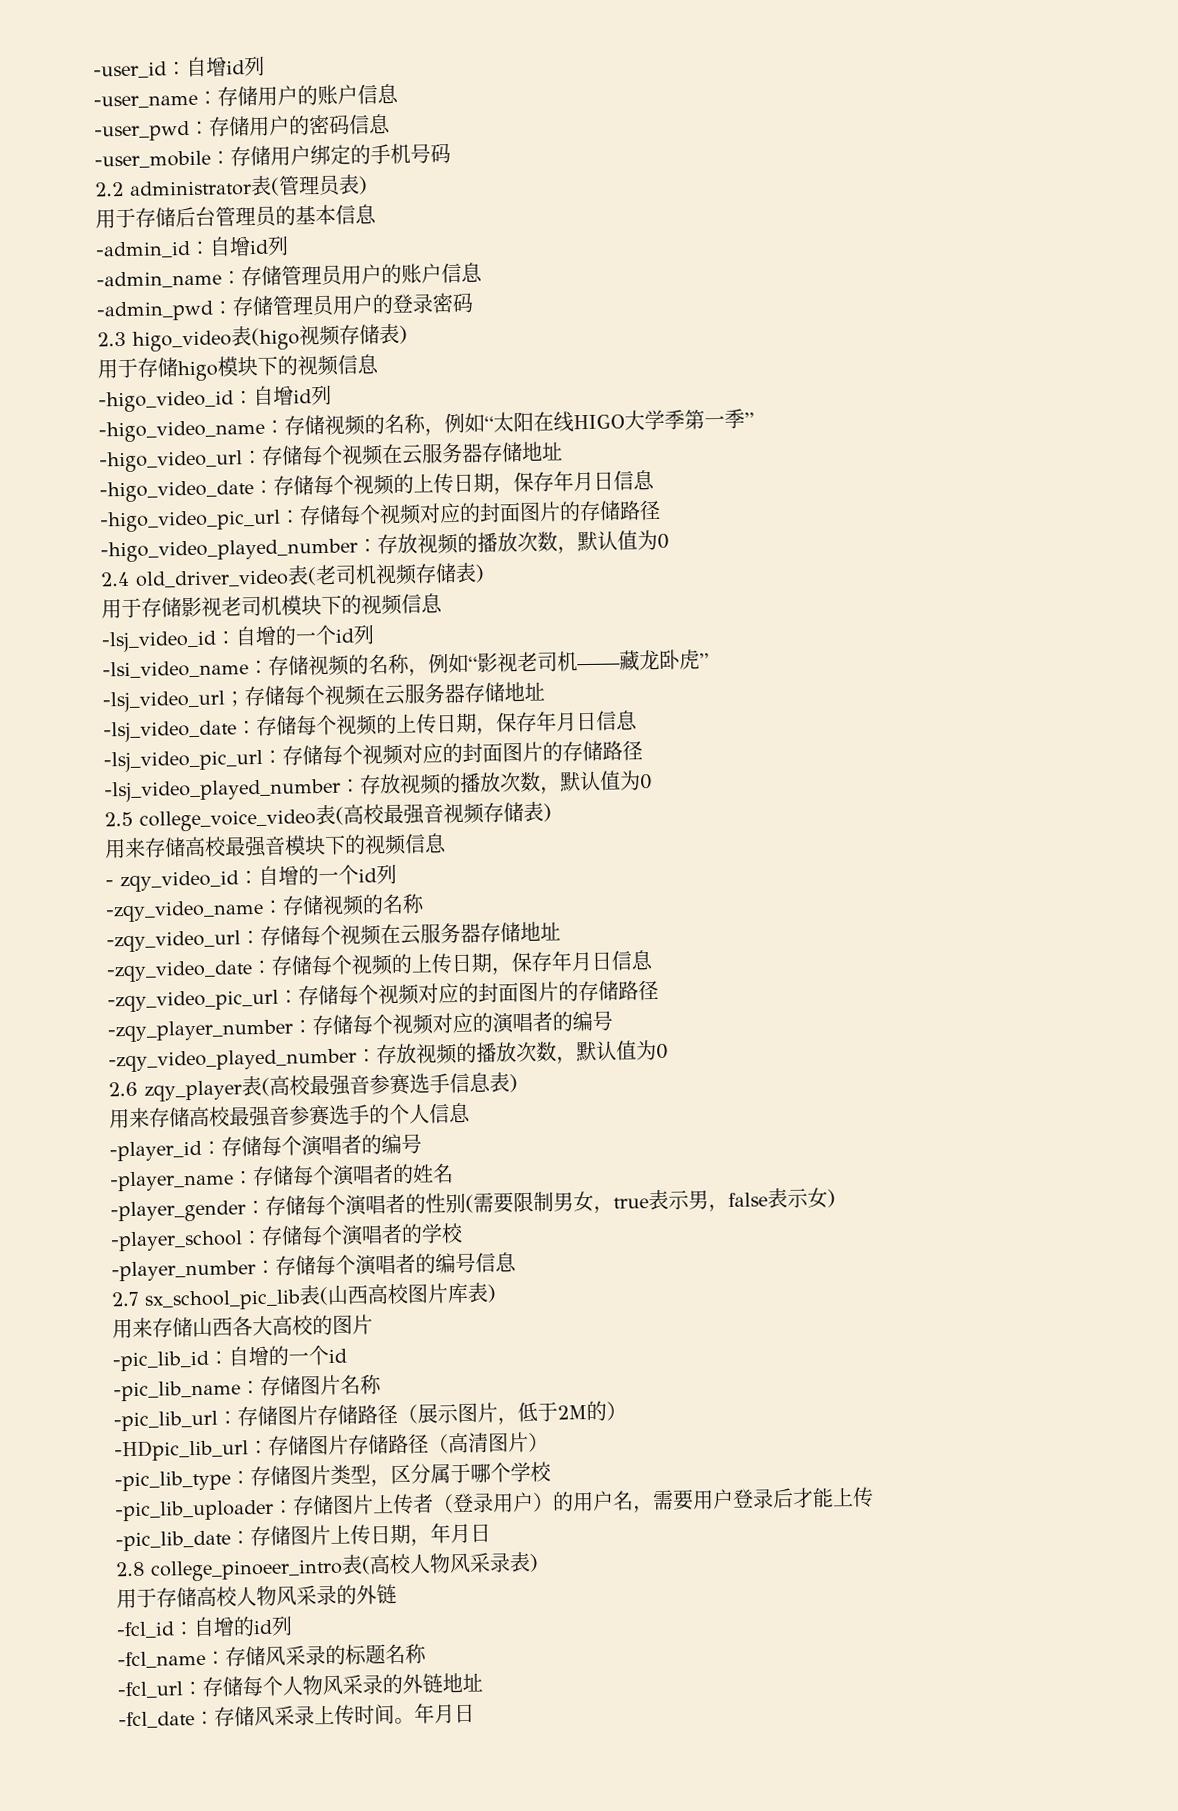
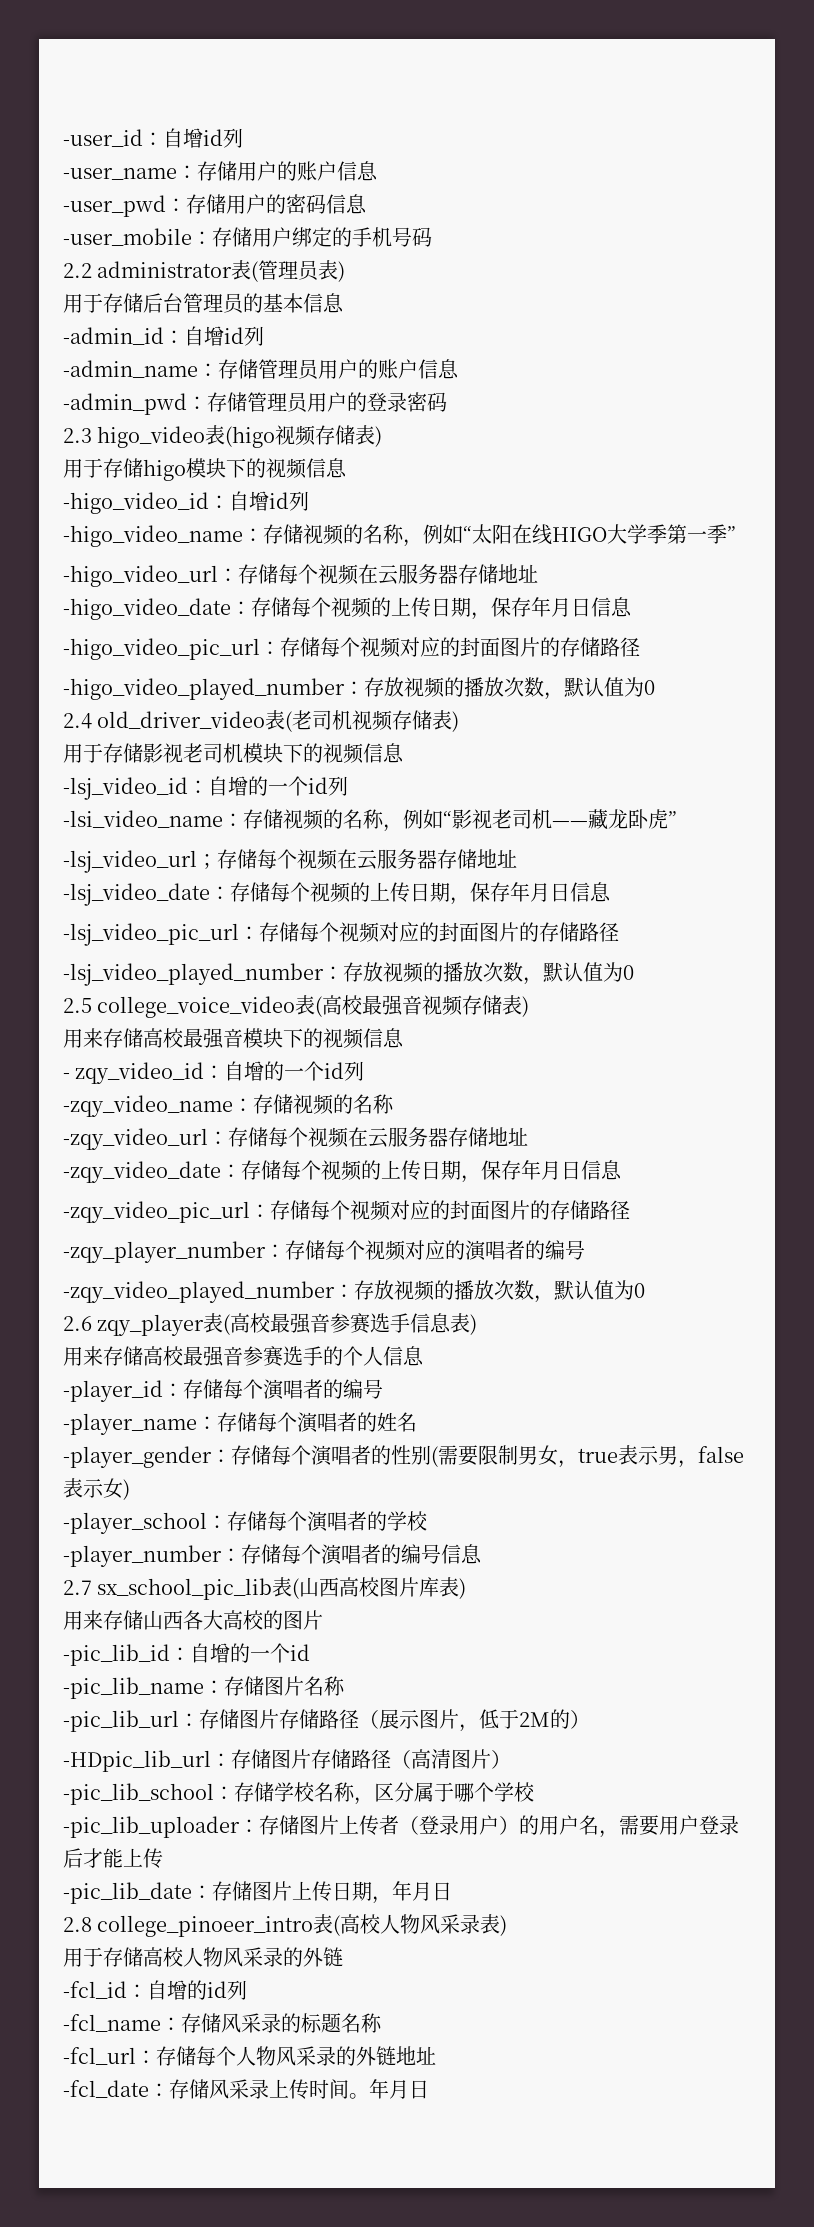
- -pic_lib_type：存储图片类型，区分属于哪个学校
+ -pic_lib_school：存储学校名称，区分属于哪个学校

